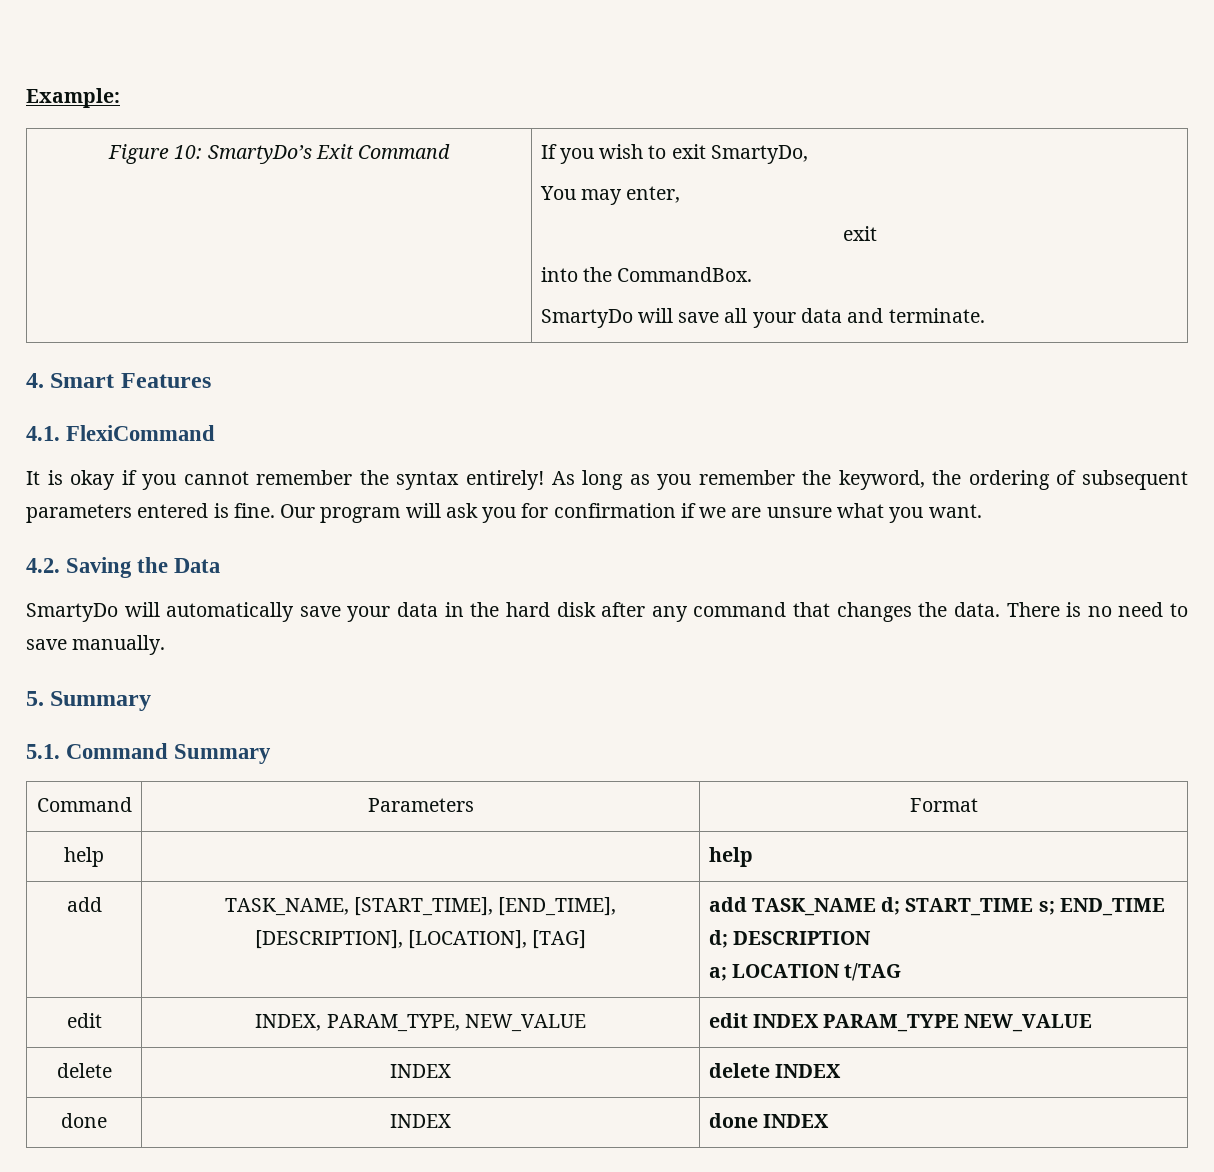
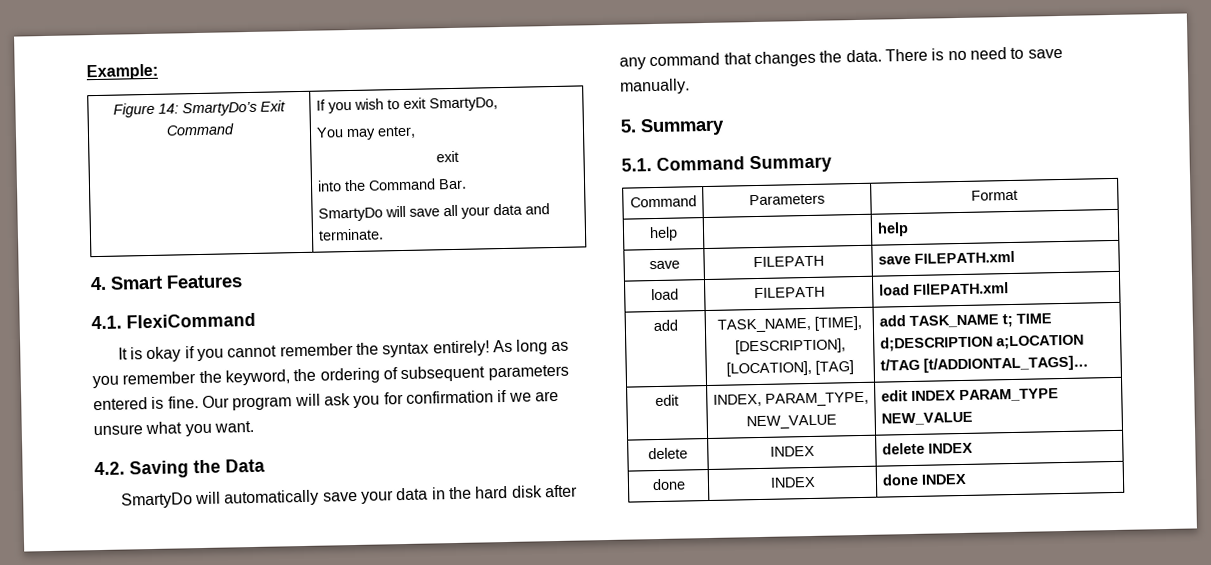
- Figure 10: SmartyDo’s Exit Command | If you wish to exit SmartyDo,
+ Figure 14: SmartyDo’s Exit Command | If you wish to exit SmartyDo,
  You may enter,
  exit
- into the CommandBox.
+ into the Command Bar.
+ save | FILEPATH | save FILEPATH.xml
+ load | FILEPATH | load FIlEPATH.xml
- add | TASK_NAME, [START_TIME], [END_TIME], [DESCRIPTION], [LOCATION], [TAG] | add TASK_NAME d; START_TIME s; END_TIME d; DESCRIPTION
- a; LOCATION t/TAG
+ add | TASK_NAME, [TIME], [DESCRIPTION], [LOCATION], [TAG] | add TASK_NAME t; TIME d;DESCRIPTION a;LOCATION t/TAG [t/ADDIONTAL_TAGS]…

